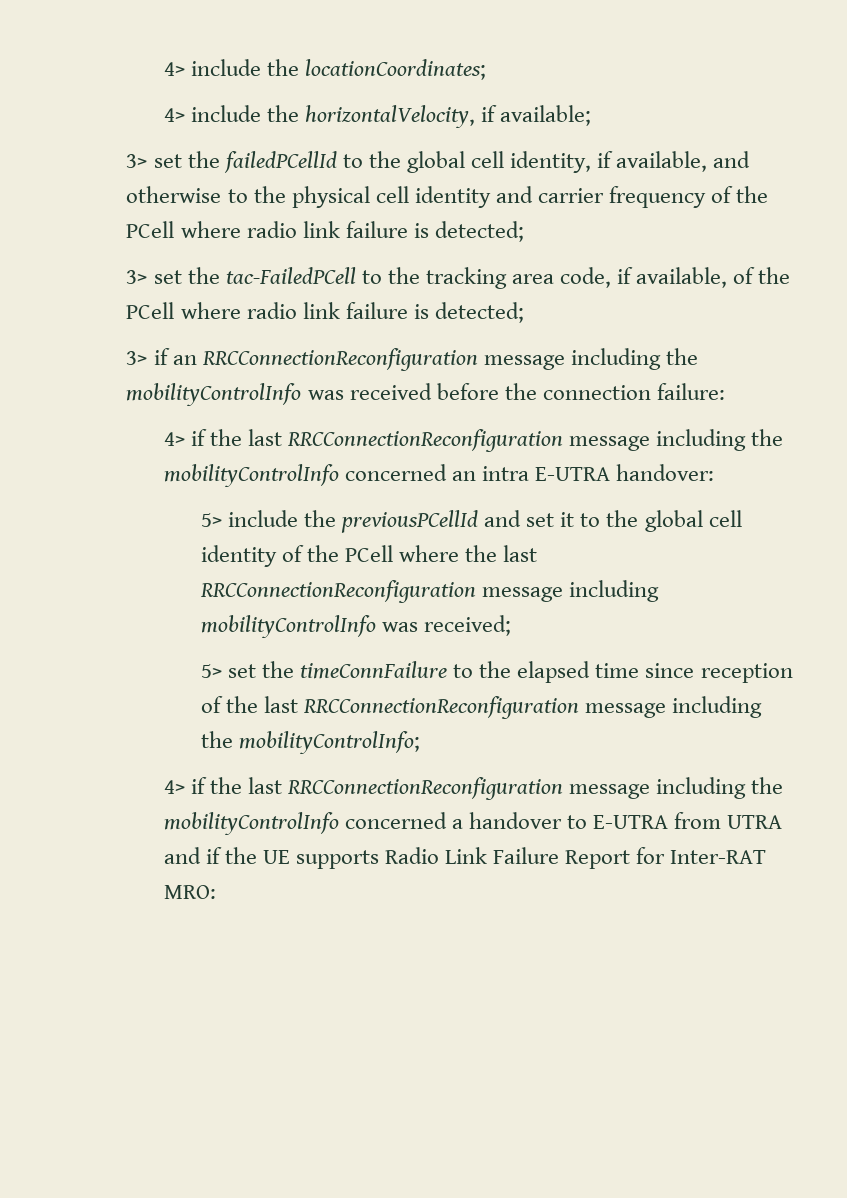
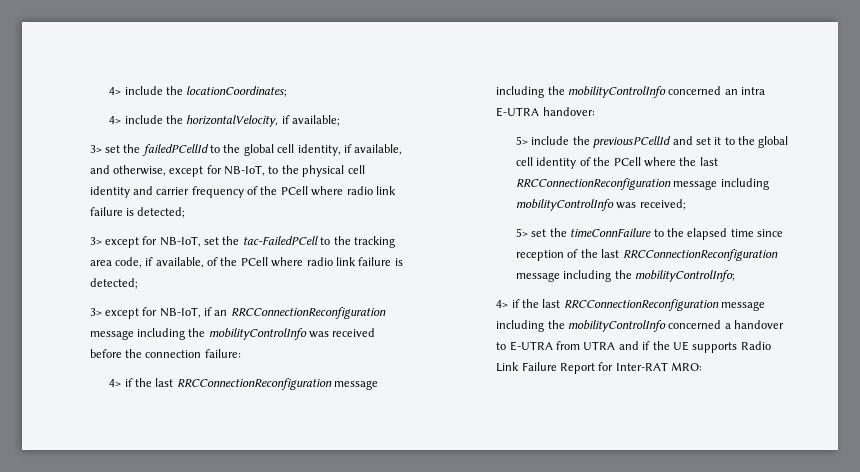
- 3> set the failedPCellId to the global cell identity, if available, and otherwise to the physical cell identity and carrier frequency of the PCell where radio link failure is detected;
+ 3> set the failedPCellId to the global cell identity, if available, and otherwise, except for NB-IoT, to the physical cell identity and carrier frequency of the PCell where radio link failure is detected;
- 3> set the tac-FailedPCell to the tracking area code, if available, of the PCell where radio link failure is detected;
+ 3> except for NB-IoT, set the tac-FailedPCell to the tracking area code, if available, of the PCell where radio link failure is detected;
- 3> if an RRCConnectionReconfiguration message including the mobilityControlInfo was received before the connection failure:
+ 3> except for NB-IoT, if an RRCConnectionReconfiguration message including the mobilityControlInfo was received before the connection failure:

